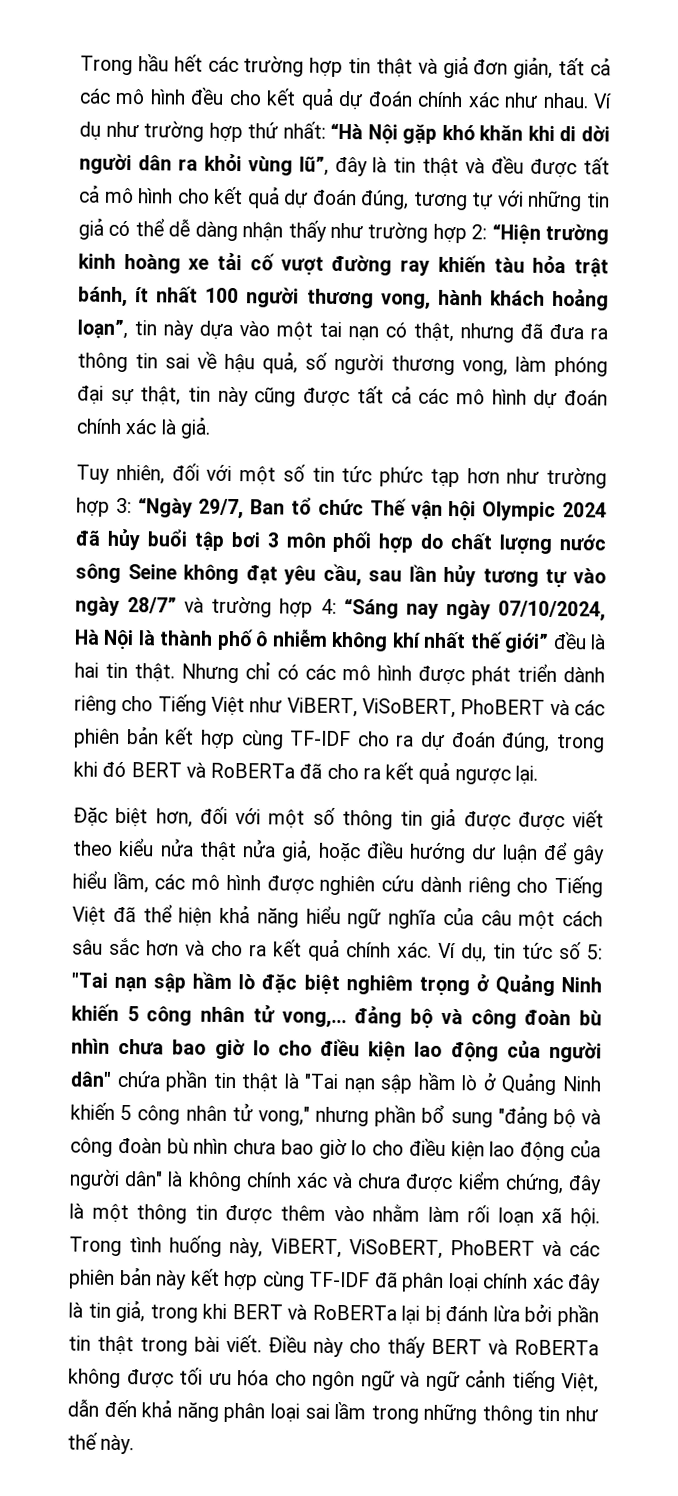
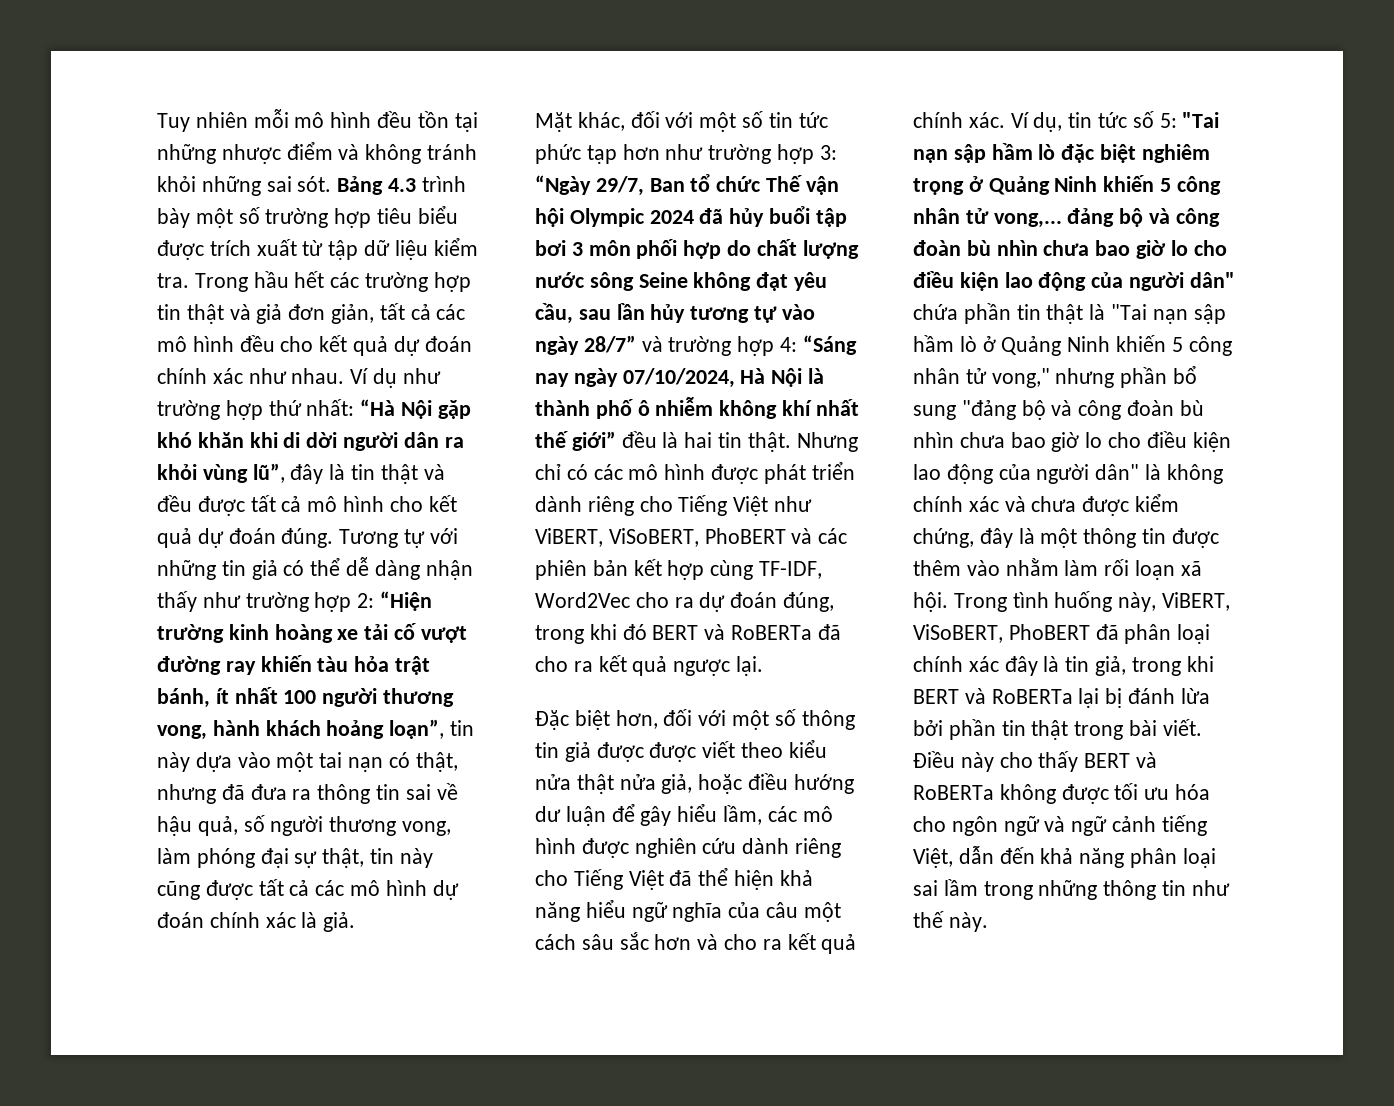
+ Tuy nhiên mỗi mô hình đều tồn tại những nhược điểm và không tránh khỏi những sai sót. Bảng 4.3 trình bày một số trường hợp tiêu biểu được trích xuất từ tập dữ liệu kiểm tra.
- “Hà Nội gặp khó khăn khi di dời người dân ra khỏi vùng lũ”, đây là tin thật và đều được tất cả mô hình cho kết quả dự đoán đúng, tương tự với những tin giả có thể dễ dàng nhận thấy như trường hợp 2:
+ “Hà Nội gặp khó khăn khi di dời người dân ra khỏi vùng lũ”, đây là tin thật và đều được tất cả mô hình cho kết quả dự đoán đúng. Tương tự với những tin giả có thể dễ dàng nhận thấy như trường hợp 2:
- Tuy nhiên, đối với một số tin tức phức tạp hơn như trường hợp 3:
+ Mặt khác, đối với một số tin tức phức tạp hơn như trường hợp 3:
- Nhưng chỉ có các mô hình được phát triển dành riêng cho Tiếng Việt như ViBERT, ViSoBERT, PhoBERT và các phiên bản kết hợp cùng TF-IDF cho ra dự đoán đúng, trong khi đó BERT và RoBERTa đã cho ra kết quả ngược lại.
+ Nhưng chỉ có các mô hình được phát triển dành riêng cho Tiếng Việt như ViBERT, ViSoBERT, PhoBERT và các phiên bản kết hợp cùng TF-IDF, Word2Vec cho ra dự đoán đúng, trong khi đó BERT và RoBERTa đã cho ra kết quả ngược lại.
- Trong tình huống này, ViBERT, ViSoBERT, PhoBERT và các phiên bản này kết hợp cùng TF-IDF đã phân loại chính xác đây là tin giả, trong khi BERT và RoBERTa lại bị đánh lừa bởi phần tin thật trong bài viết.
+ Trong tình huống này, ViBERT, ViSoBERT, PhoBERT đã phân loại chính xác đây là tin giả, trong khi BERT và RoBERTa lại bị đánh lừa bởi phần tin thật trong bài viết.

